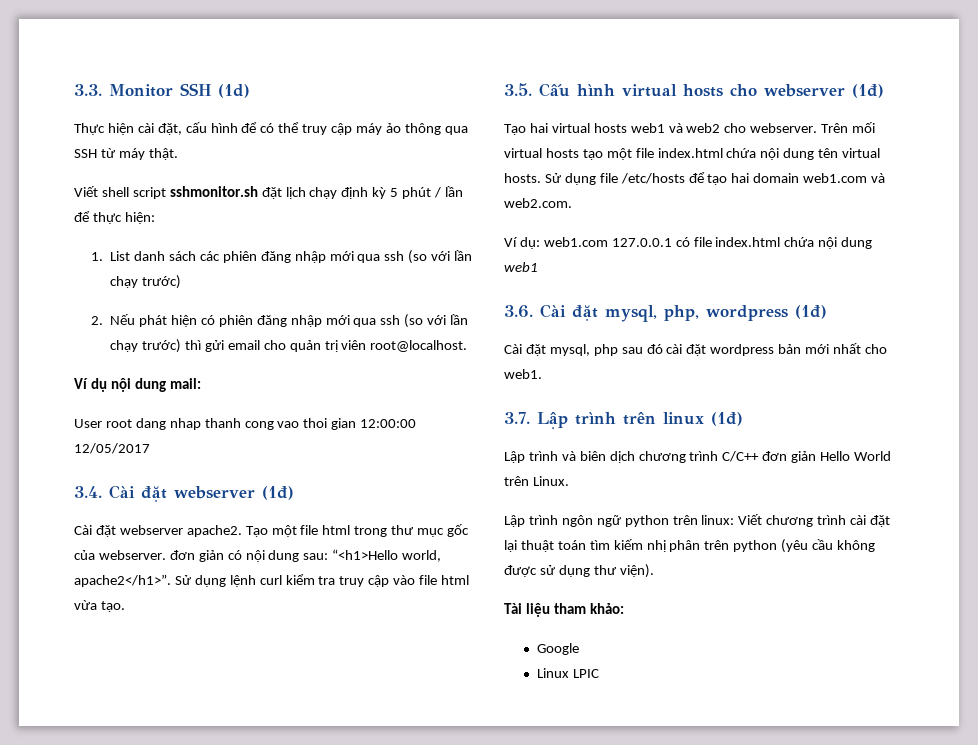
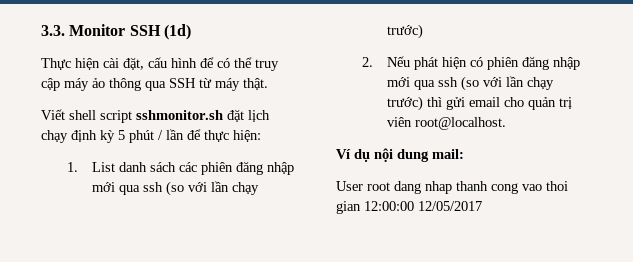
- 3.4. Cài đặt webserver (1đ)
- Cài đặt webserver apache2. Tạo một file html trong thư mục gốc của webserver. đơn giản có nội dung sau: “<h1>Hello world, apache2</h1>”. Sử dụng lệnh curl kiểm tra truy cập vào file html vừa tạo.
- 3.5. Cấu hình virtual hosts cho webserver (1đ)
- Tạo hai virtual hosts web1 và web2 cho webserver. Trên mối virtual hosts tạo một file index.html chứa nội dung tên virtual hosts. Sử dụng file /etc/hosts để tạo hai domain web1.com và web2.com.
- Ví dụ: web1.com 127.0.0.1 có file index.html chứa nội dung web1
- 3.6. Cài đặt mysql, php, wordpress (1đ)
- Cài đặt mysql, php sau đó cài đặt wordpress bản mới nhất cho web1.
- 3.7. Lập trình trên linux (1đ)
- Lập trình và biên dịch chương trình C/C++ đơn giản Hello World trên Linux.
- Lập trình ngôn ngữ python trên linux: Viết chương trình cài đặt lại thuật toán tìm kiếm nhị phân trên python (yêu cầu không được sử dụng thư viện).
- Tài liệu tham khảo:
- Google
- Linux LPIC

